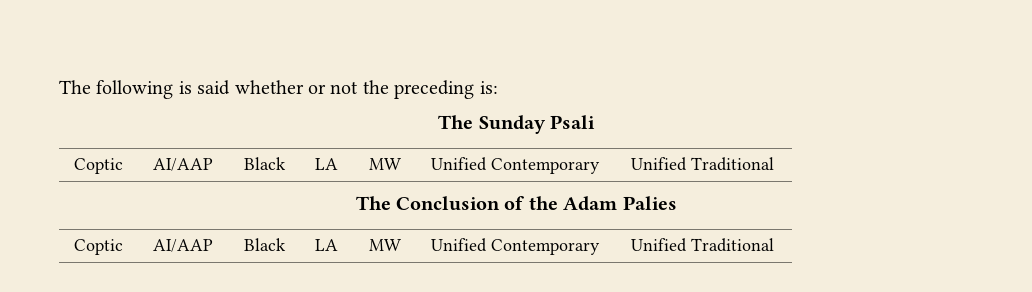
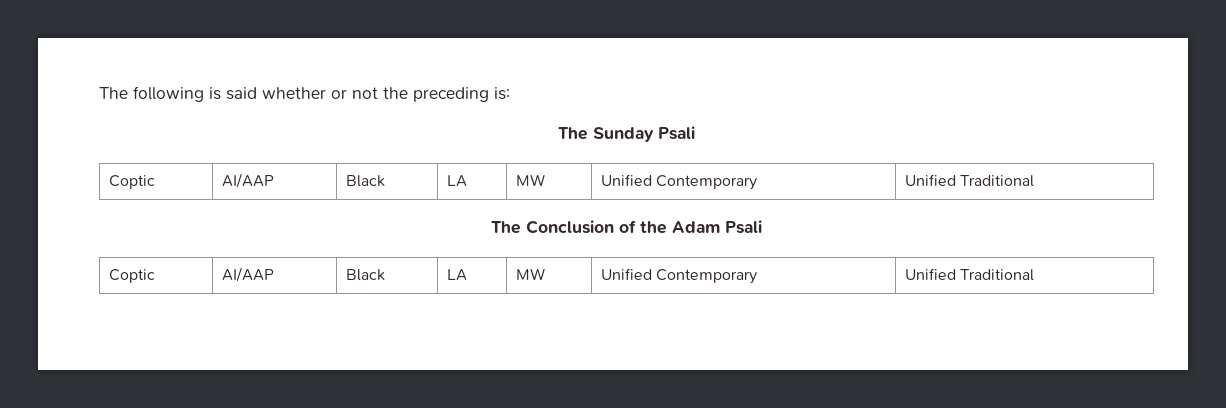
- The Conclusion of the Adam Palies
+ The Conclusion of the Adam Psali

